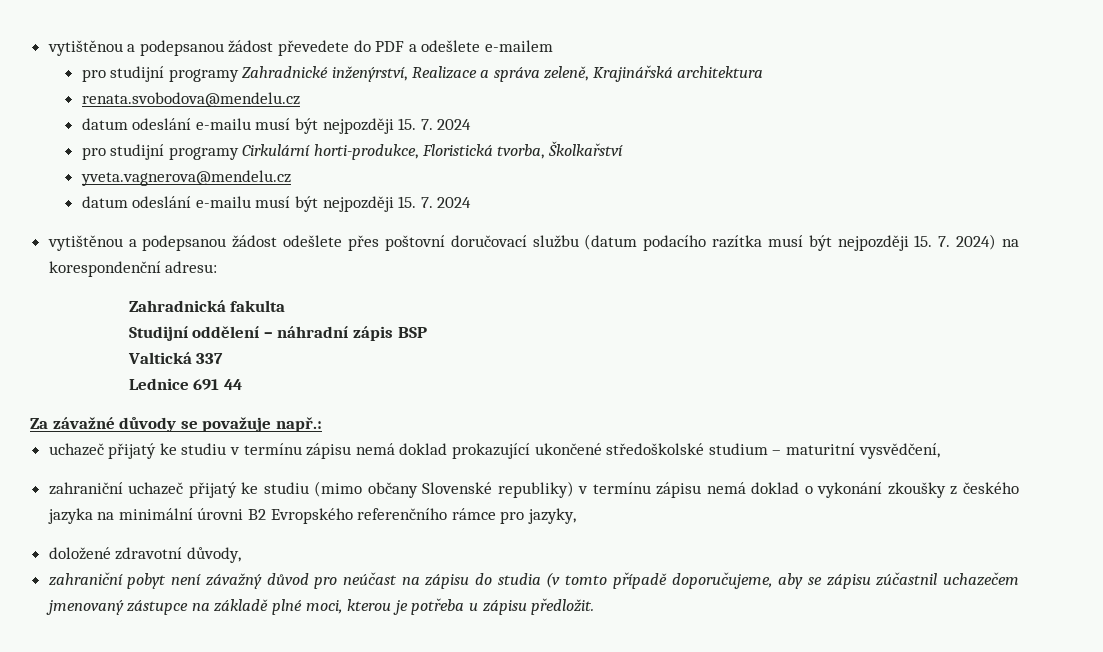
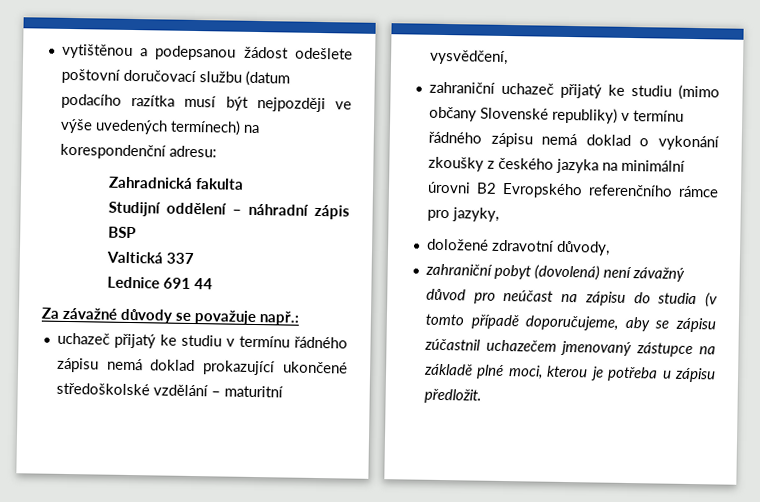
- vytištěnou a podepsanou žádost převedete do PDF a odešlete e-mailem
- pro studijní programy Zahradnické inženýrství, Realizace a správa zeleně, Krajinářská architektura
- renata.svobodova@mendelu.cz
- datum odeslání e-mailu musí být nejpozději 15. 7. 2024
- pro studijní programy Cirkulární horti-produkce, Floristická tvorba, Školkařství
- yveta.vagnerova@mendelu.cz
- datum odeslání e-mailu musí být nejpozději 15. 7. 2024
- vytištěnou a podepsanou žádost odešlete přes poštovní doručovací službu (datum podacího razítka musí být nejpozději 15. 7. 2024) na korespondenční adresu:
+ vytištěnou a podepsanou žádost odešlete poštovní doručovací službu (datum podacího razítka musí být nejpozději ve výše uvedených termínech) na korespondenční adresu:
- uchazeč přijatý ke studiu v termínu zápisu nemá doklad prokazující ukončené středoškolské studium – maturitní vysvědčení,
+ uchazeč přijatý ke studiu v termínu řádného zápisu nemá doklad prokazující ukončené středoškolské vzdělání – maturitní vysvědčení,
- zahraniční uchazeč přijatý ke studiu (mimo občany Slovenské republiky) v termínu zápisu nemá doklad o vykonání zkoušky z českého jazyka na minimální úrovni B2 Evropského referenčního rámce pro jazyky,
+ zahraniční uchazeč přijatý ke studiu (mimo občany Slovenské republiky) v termínu řádného zápisu nemá doklad o vykonání zkoušky z českého jazyka na minimální úrovni B2 Evropského referenčního rámce pro jazyky,
- zahraniční pobyt není závažný důvod pro neúčast na zápisu do studia (v tomto případě doporučujeme, aby se zápisu zúčastnil uchazečem jmenovaný zástupce na základě plné moci, kterou je potřeba u zápisu předložit.
+ zahraniční pobyt (dovolená) není závažný důvod pro neúčast na zápisu do studia (v tomto případě doporučujeme, aby se zápisu zúčastnil uchazečem jmenovaný zástupce na základě plné moci, kterou je potřeba u zápisu předložit.

